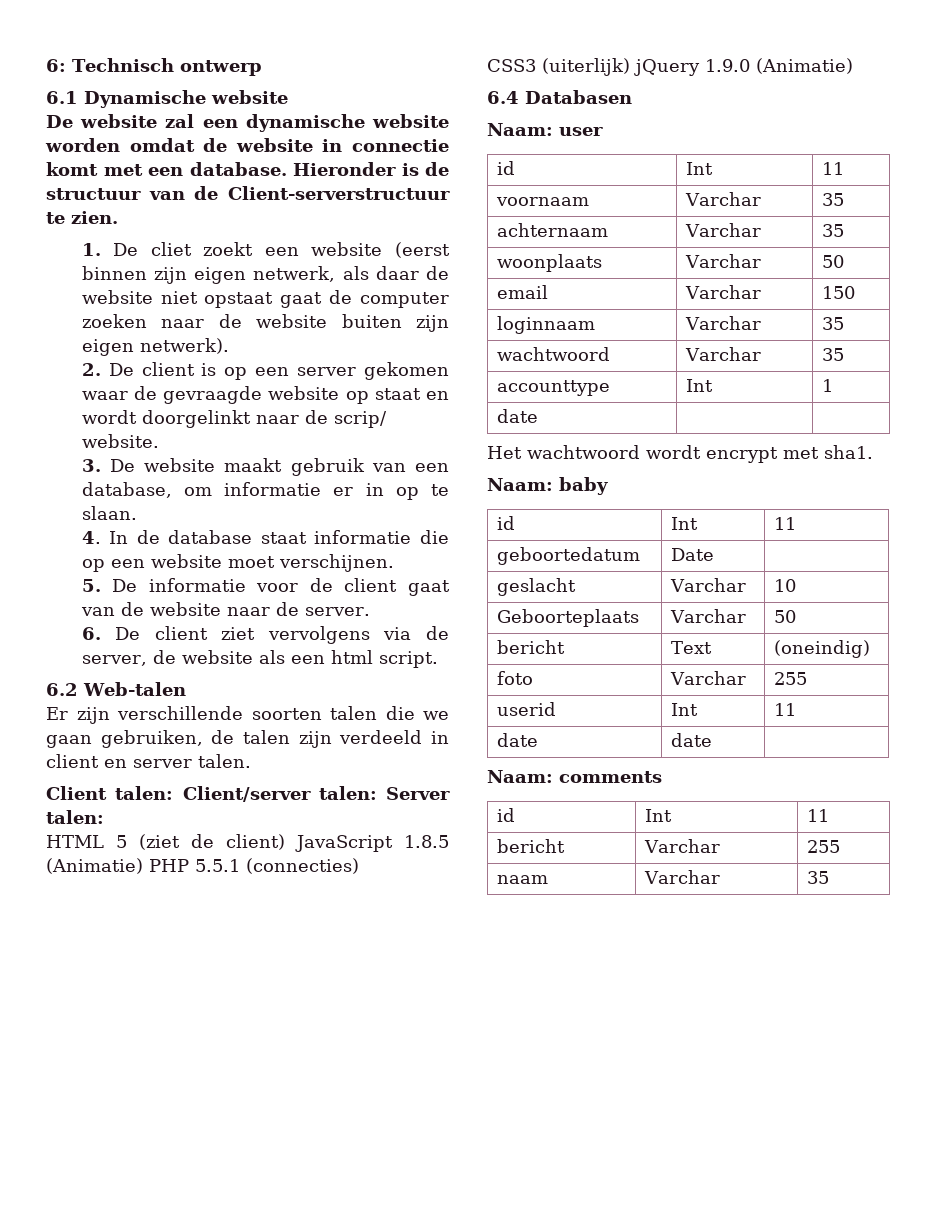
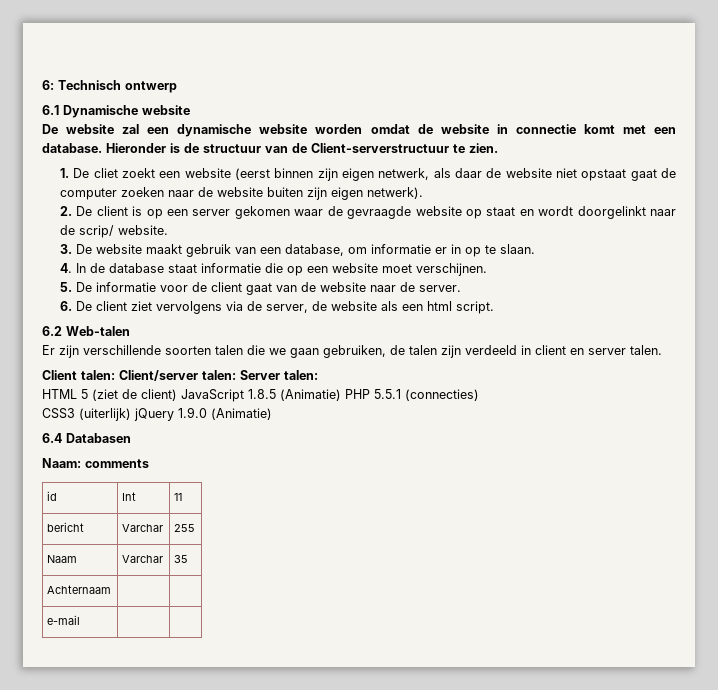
- Naam: user
- id | Int | 11
- voornaam | Varchar | 35
- achternaam | Varchar | 35
- woonplaats | Varchar | 50
- email | Varchar | 150
- loginnaam | Varchar | 35
- wachtwoord | Varchar | 35
- accounttype | Int | 1
- date | |
- Het wachtwoord wordt encrypt met sha1.
- Naam: baby
- id | Int | 11
- geboortedatum | Date |
- geslacht | Varchar | 10
- Geboorteplaats | Varchar | 50
- bericht | Text | (oneindig)
- foto | Varchar | 255
- userid | Int | 11
- date | date |
- naam | Varchar | 35
+ Naam | Varchar | 35
+ Achternaam | |
+ e-mail | |

